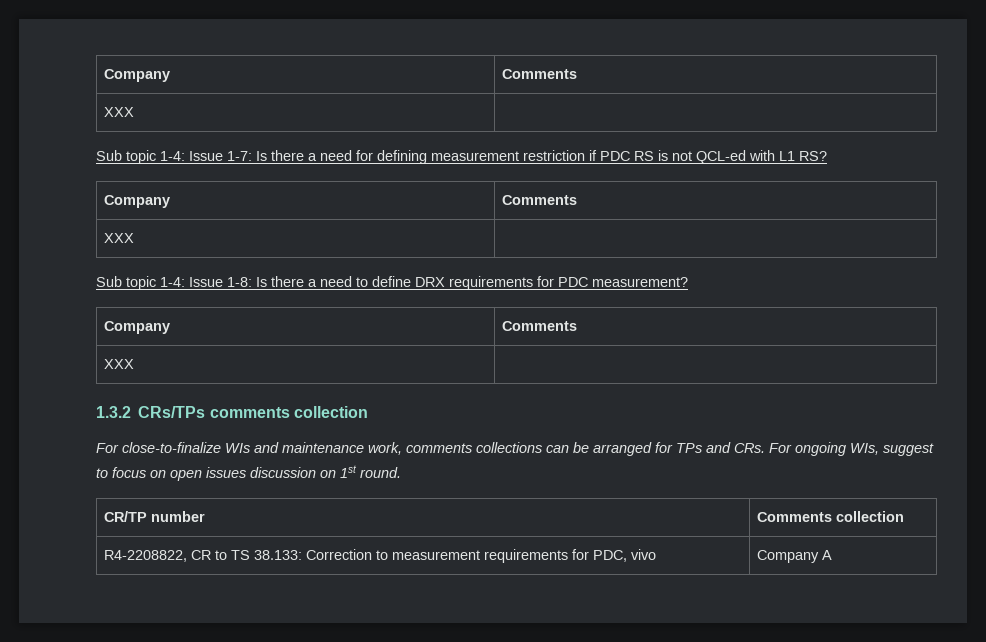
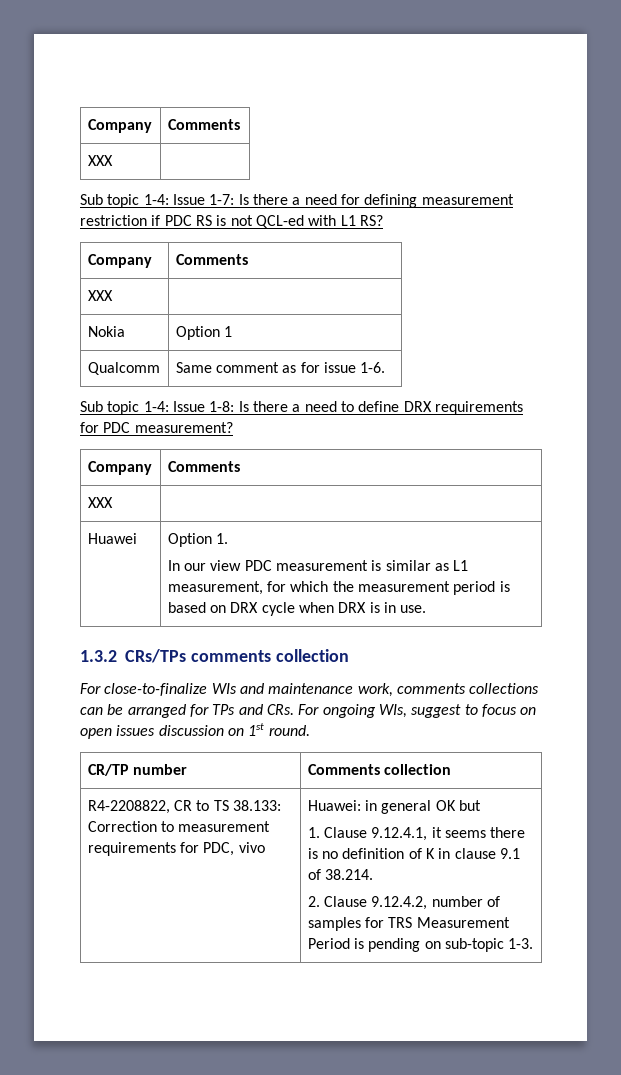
+ Nokia | Option 1
+ Qualcomm | Same comment as for issue 1-6.
+ Huawei | Option 1.
+ In our view PDC measurement is similar as L1 measurement, for which the measurement period is based on DRX cycle when DRX is in use.
- Company A
+ Huawei: in general OK but
+ 1. Clause 9.12.4.1, it seems there is no definition of K in clause 9.1 of 38.214.
+ 2. Clause 9.12.4.2, number of samples for TRS Measurement Period is pending on sub-topic 1-3.

